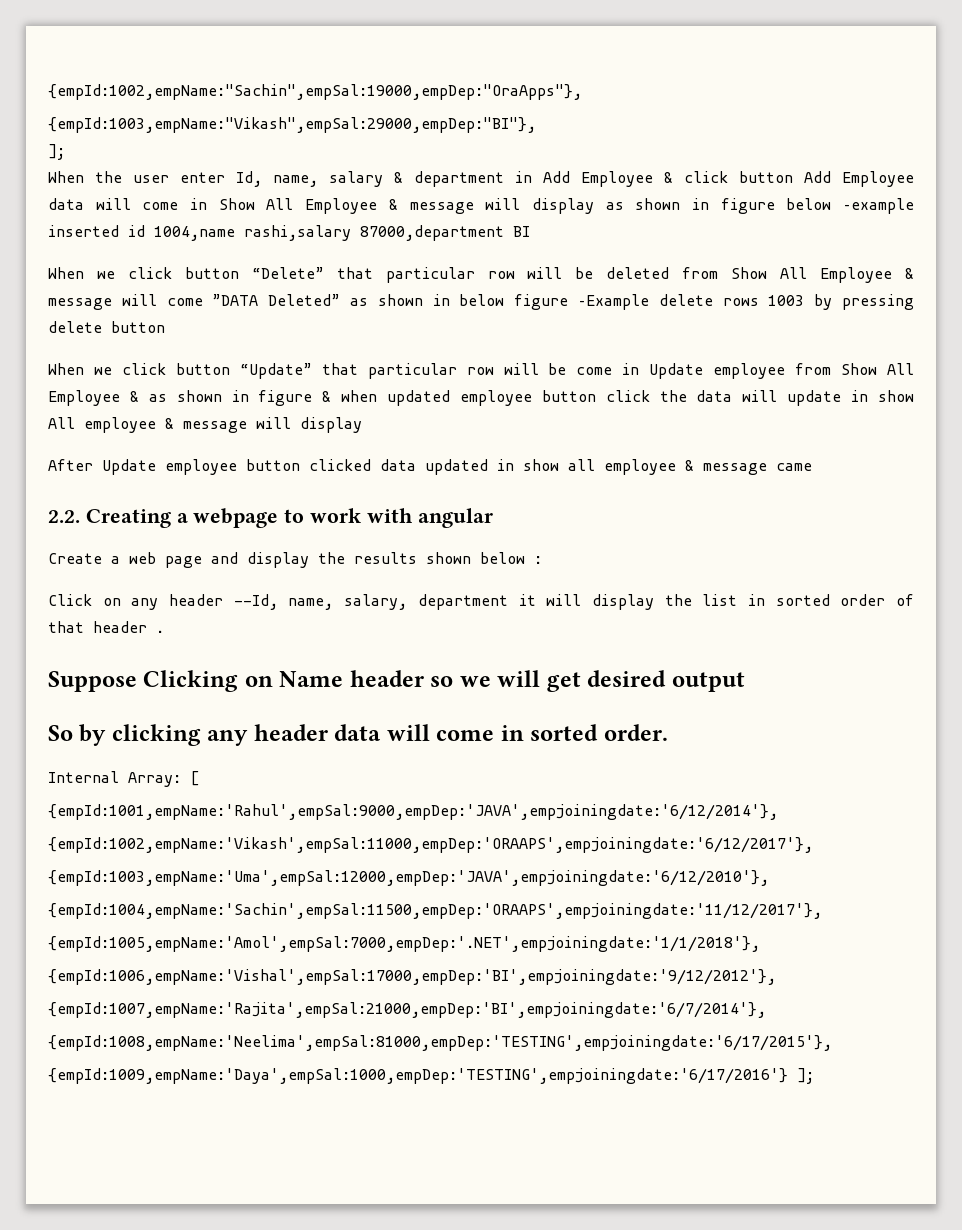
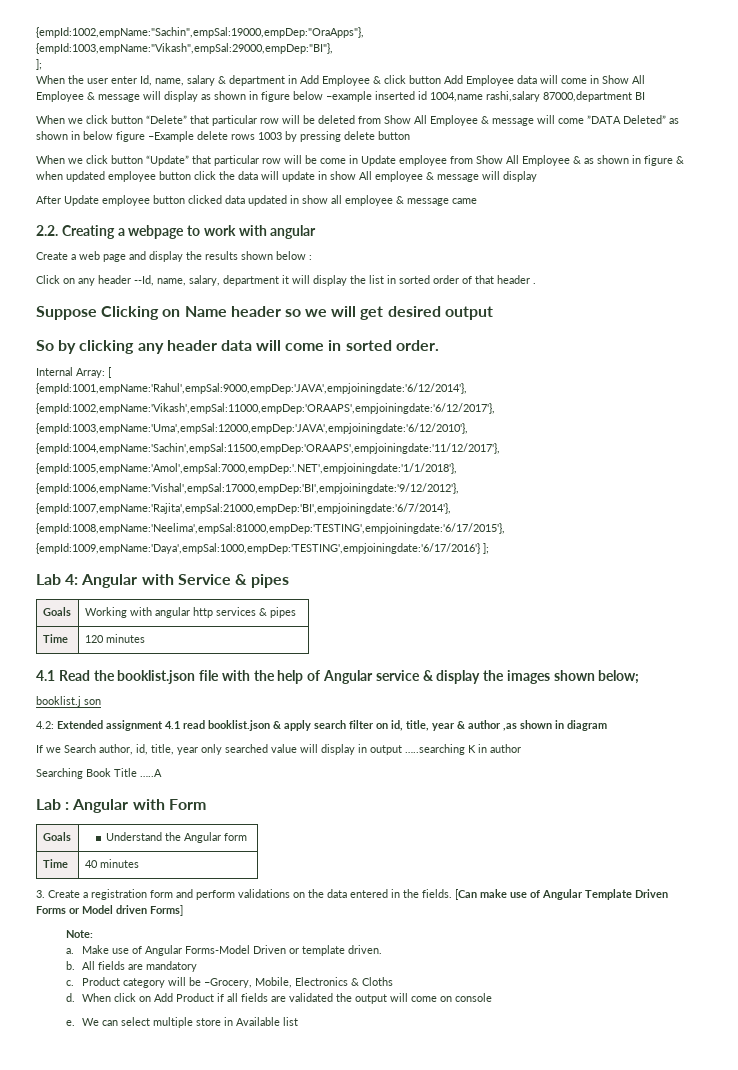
+ Lab 4: Angular with Service & pipes
+ Goals | Working with angular http services & pipes
+ Time | 120 minutes
+ 4.1 Read the booklist.json file with the help of Angular service & display the images shown below;
+ booklist.j son
+ 4.2: Extended assignment 4.1 read booklist.json & apply search filter on id, title, year & author ,as shown in diagram
+ If we Search author, id, title, year only searched value will display in output …..searching K in author
+ Searching Book Title …..A
+ Lab : Angular with Form
+ Goals | Understand the Angular form
+ Time | 40 minutes
+ 3. Create a registration form and perform validations on the data entered in the fields. [Can make use of Angular Template Driven Forms or Model driven Forms]
+ Note:
+ a. Make use of Angular Forms-Model Driven or template driven.
+ b. All fields are mandatory
+ c. Product category will be –Grocery, Mobile, Electronics & Cloths
+ d. When click on Add Product if all fields are validated the output will come on console
+ e. We can select multiple store in Available list

